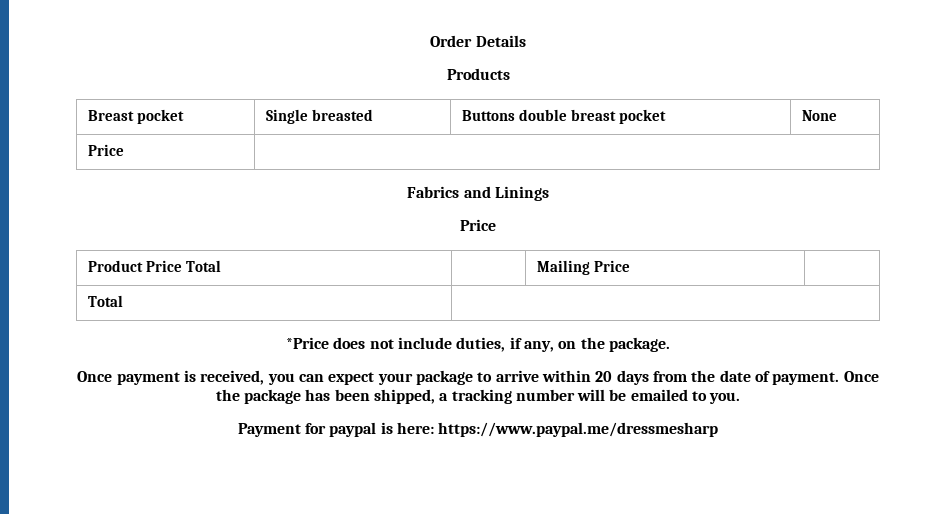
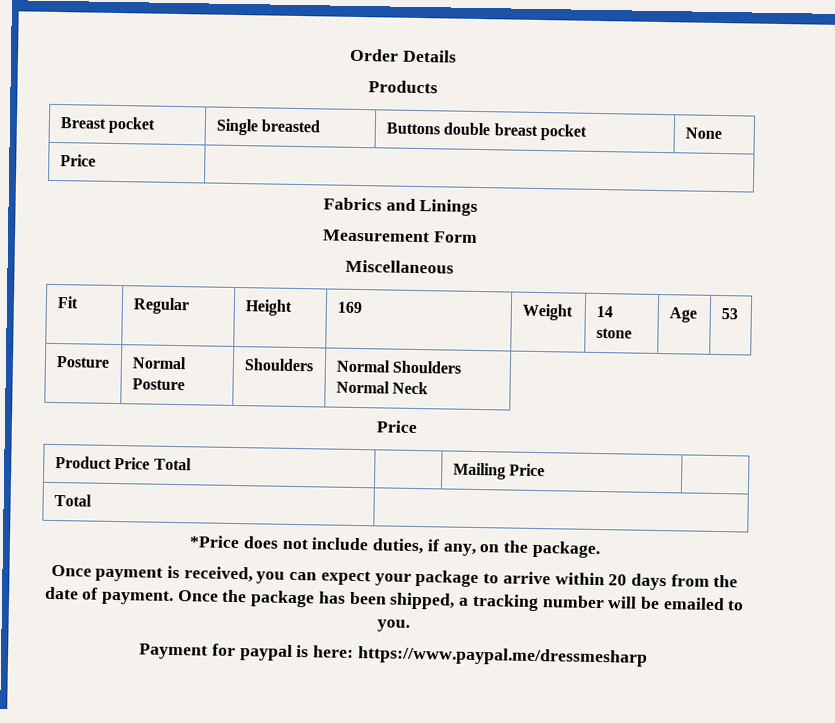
+ Measurement Form
+ Miscellaneous
+ Fit | Regular | Height | 169 | Weight | 14 stone | Age | 53
+ Posture | Normal Posture | Shoulders | Normal Shoulders Normal Neck

